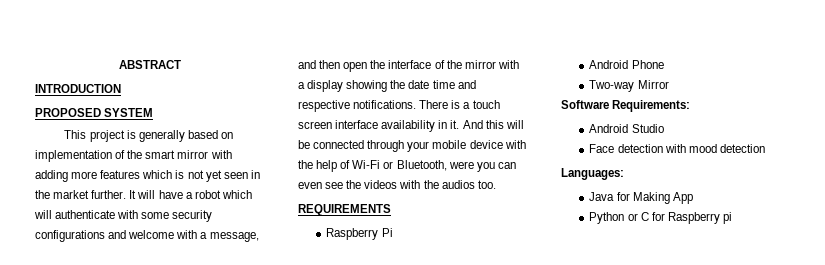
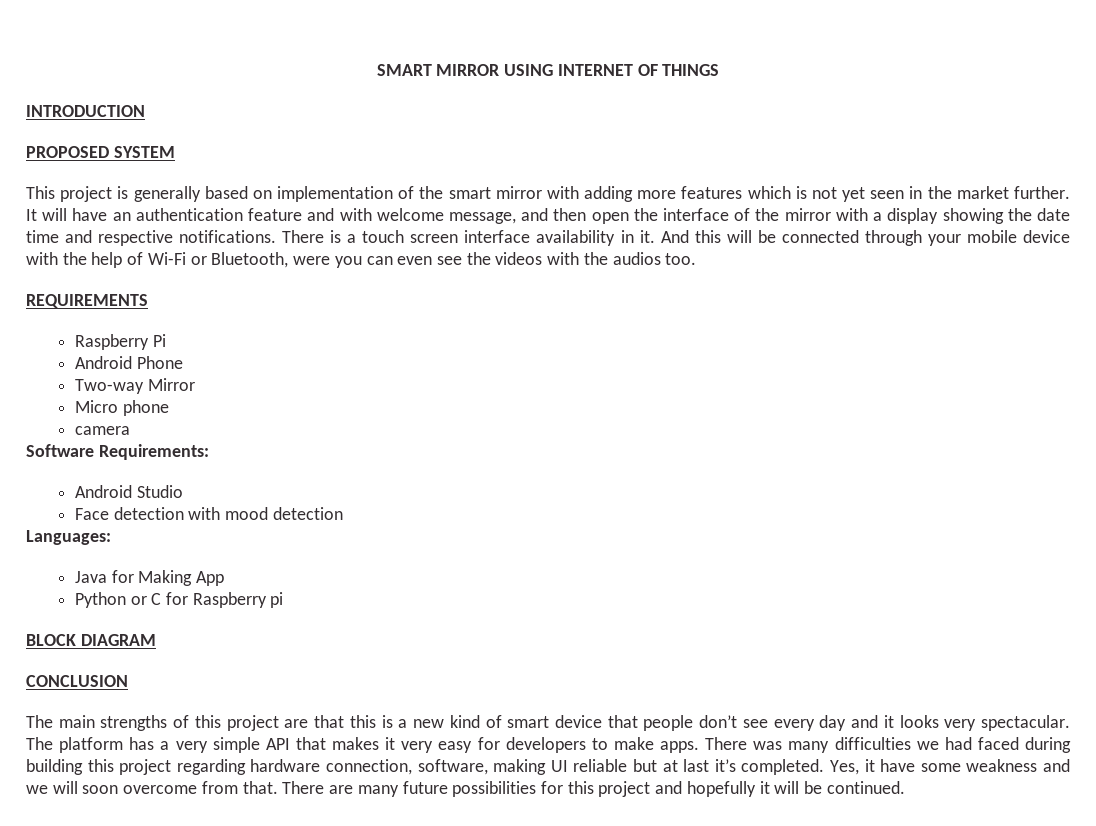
- ABSTRACT
+ SMART MIRROR USING INTERNET OF THINGS
- It will have a robot which will authenticate with some security configurations and welcome with a message, and then open the interface of the mirror with a display showing the date time and respective notifications.
+ It will have an authentication feature and with welcome message, and then open the interface of the mirror with a display showing the date time and respective notifications.
+ Micro phone
+ camera
+ BLOCK DIAGRAM
+ CONCLUSION
+ The main strengths of this project are that this is a new kind of smart device that people don’t see every day and it looks very spectacular. The platform has a very simple API that makes it very easy for developers to make apps. There was many difficulties we had faced during building this project regarding hardware connection, software, making UI reliable but at last it’s completed. Yes, it have some weakness and we will soon overcome from that. There are many future possibilities for this project and hopefully it will be continued.

